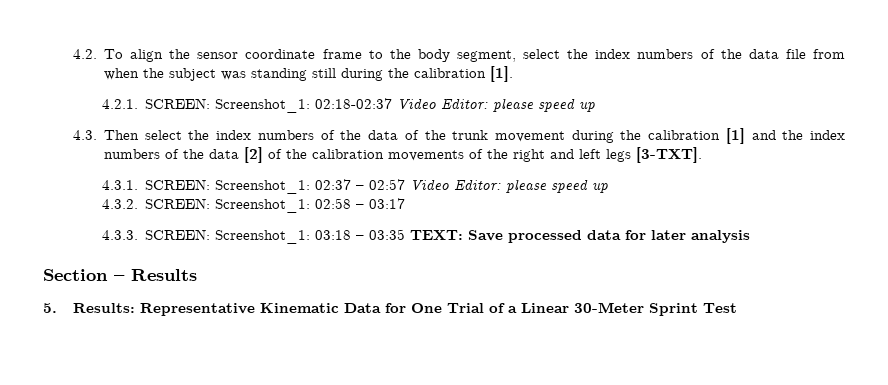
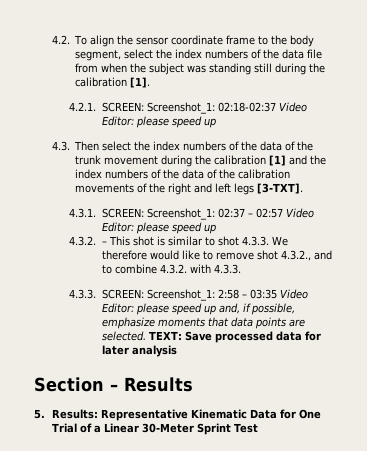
- 4.3. Then select the index numbers of the data of the trunk movement during the calibration [1] and the index numbers of the data [2] of the calibration movements of the right and left legs [3-TXT].
+ 4.3. Then select the index numbers of the data of the trunk movement during the calibration [1] and the index numbers of the data of the calibration movements of the right and left legs [3-TXT].
- 4.3.2. SCREEN: Screenshot_1: 02:58 – 03:17
+ 4.3.2. – This shot is similar to shot 4.3.3. We therefore would like to remove shot 4.3.2., and to combine 4.3.2. with 4.3.3.
- 4.3.3. SCREEN: Screenshot_1: 03:18 – 03:35 TEXT: Save processed data for later analysis
+ 4.3.3. SCREEN: Screenshot_1: 2:58 – 03:35 Video Editor: please speed up and, if possible, emphasize moments that data points are selected. TEXT: Save processed data for later analysis

